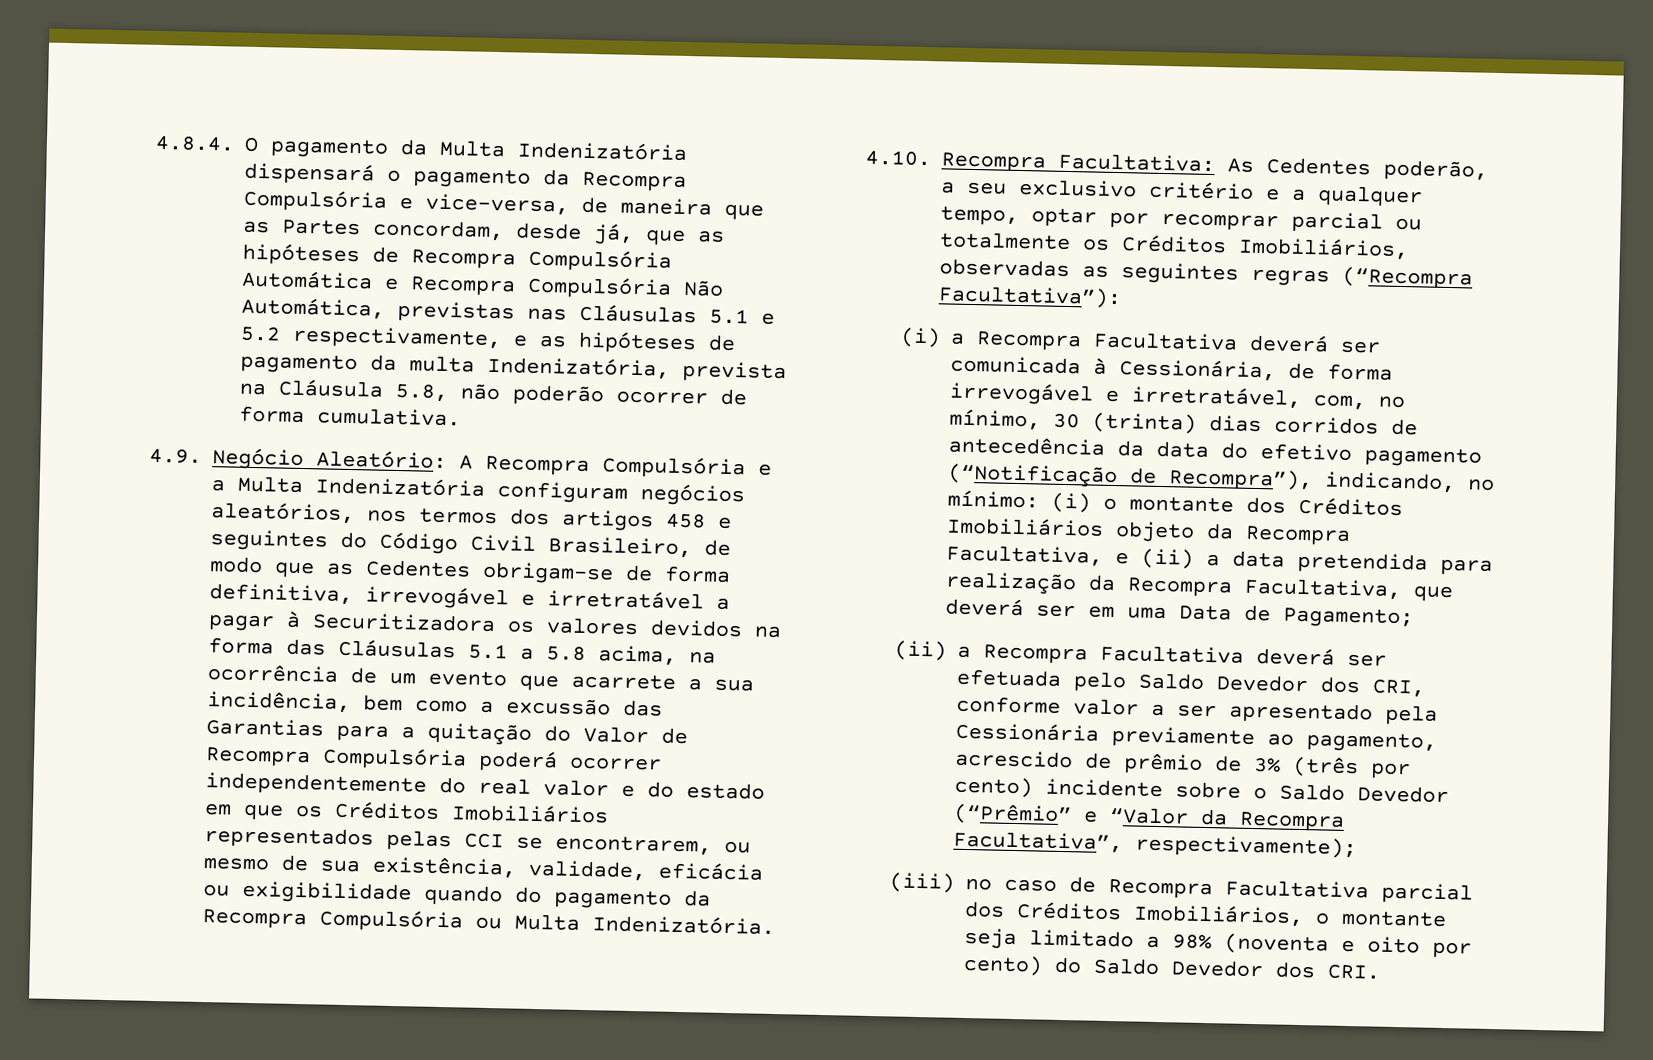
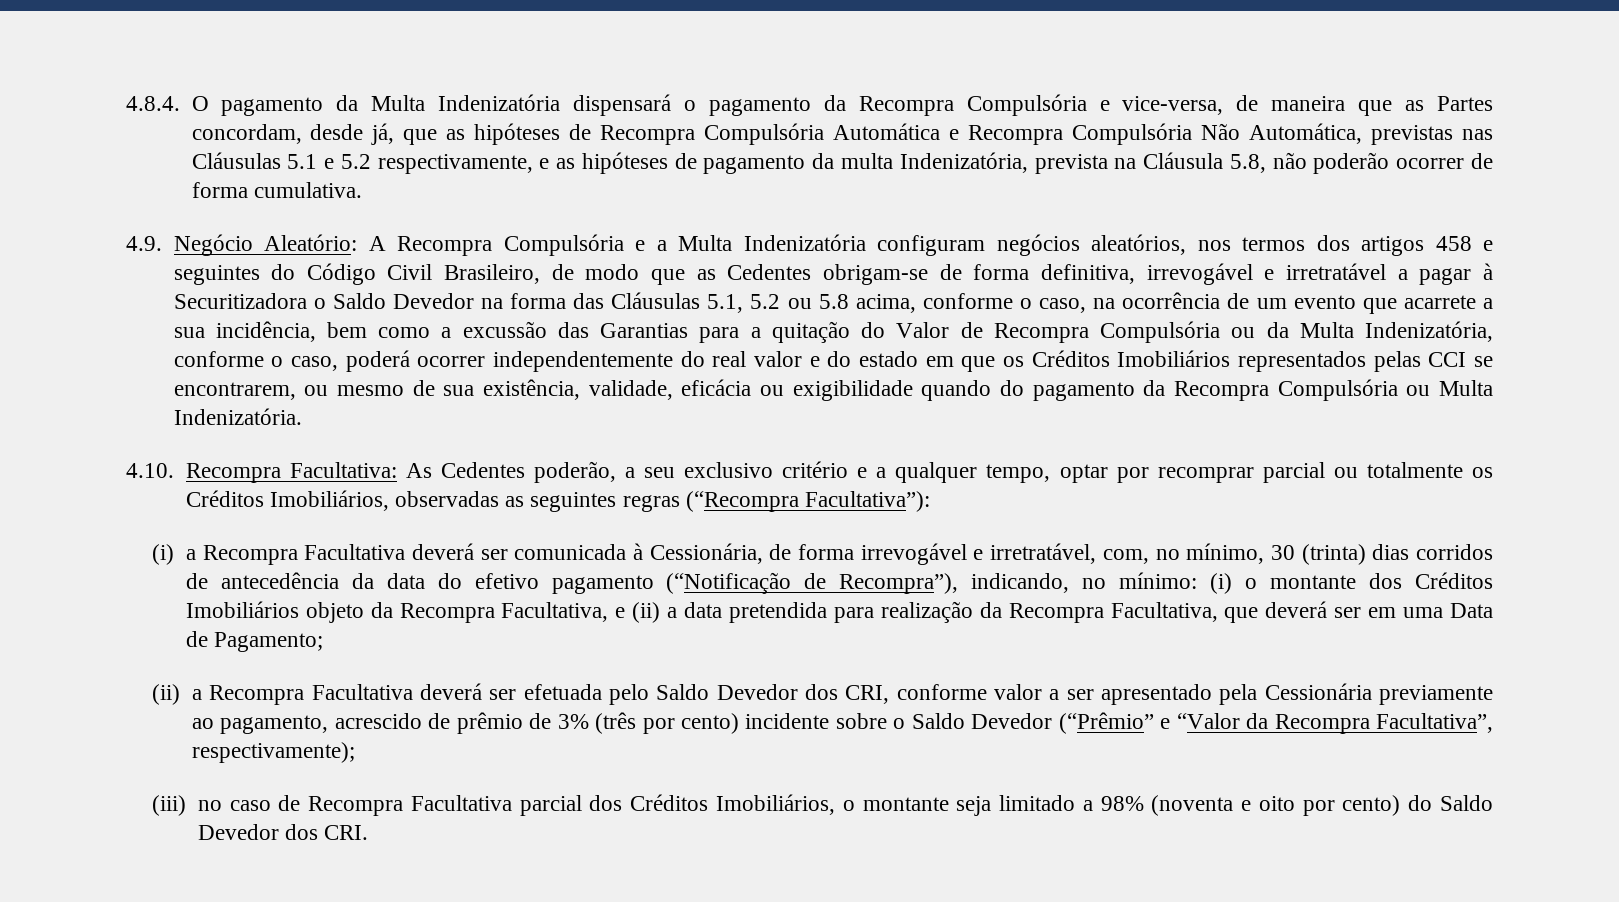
- A Recompra Compulsória e a Multa Indenizatória configuram negócios aleatórios, nos termos dos artigos 458 e seguintes do Código Civil Brasileiro, de modo que as Cedentes obrigam-se de forma definitiva, irrevogável e irretratável a pagar à Securitizadora os valores devidos na forma das Cláusulas 5.1 a 5.8 acima, na ocorrência de um evento que acarrete a sua incidência, bem como a excussão das Garantias para a quitação do Valor de Recompra Compulsória poderá ocorrer independentemente do real valor e do estado em que os Créditos Imobiliários representados pelas CCI se encontrarem, ou mesmo de sua existência, validade, eficácia ou exigibilidade quando do pagamento da Recompra Compulsória ou Multa Indenizatória.
+ A Recompra Compulsória e a Multa Indenizatória configuram negócios aleatórios, nos termos dos artigos 458 e seguintes do Código Civil Brasileiro, de modo que as Cedentes obrigam-se de forma definitiva, irrevogável e irretratável a pagar à Securitizadora o Saldo Devedor na forma das Cláusulas 5.1, 5.2 ou 5.8 acima, conforme o caso, na ocorrência de um evento que acarrete a sua incidência, bem como a excussão das Garantias para a quitação do Valor de Recompra Compulsória ou da Multa Indenizatória, conforme o caso, poderá ocorrer independentemente do real valor e do estado em que os Créditos Imobiliários representados pelas CCI se encontrarem, ou mesmo de sua existência, validade, eficácia ou exigibilidade quando do pagamento da Recompra Compulsória ou Multa Indenizatória.

